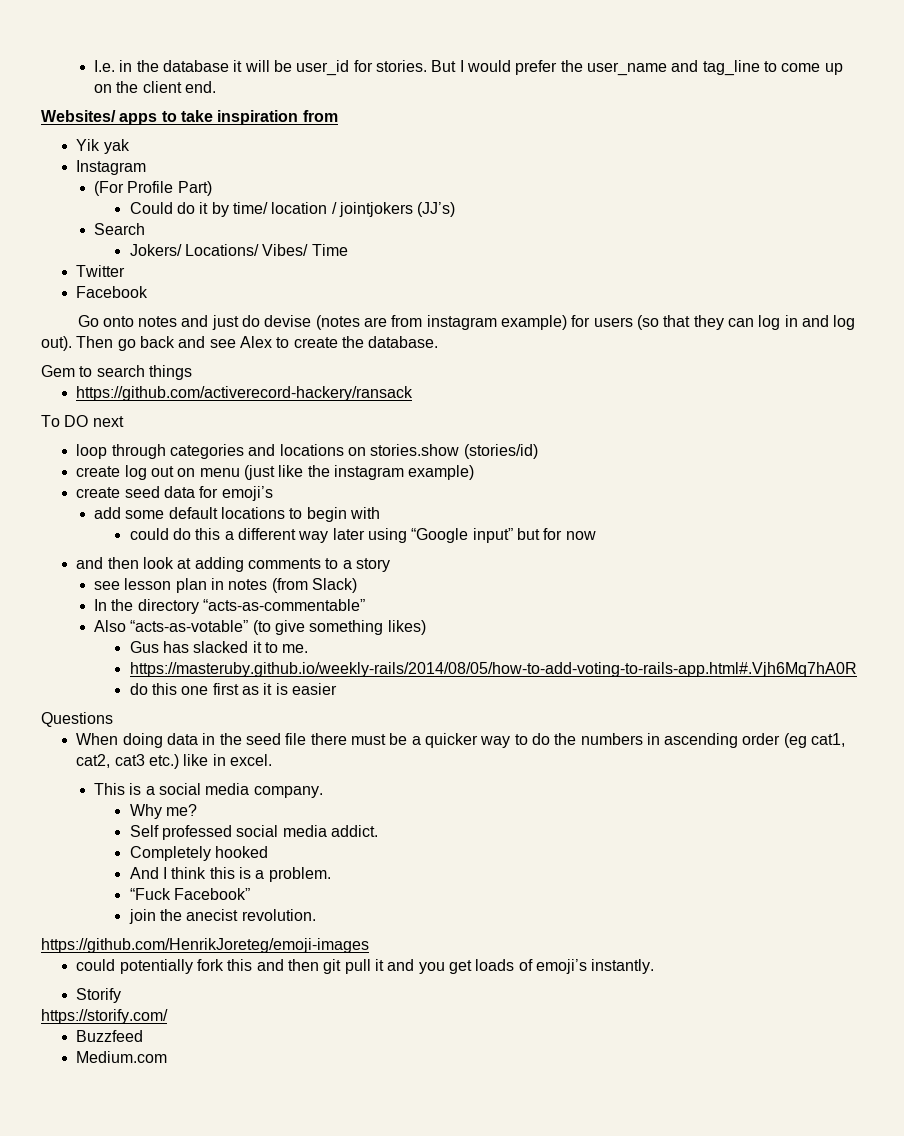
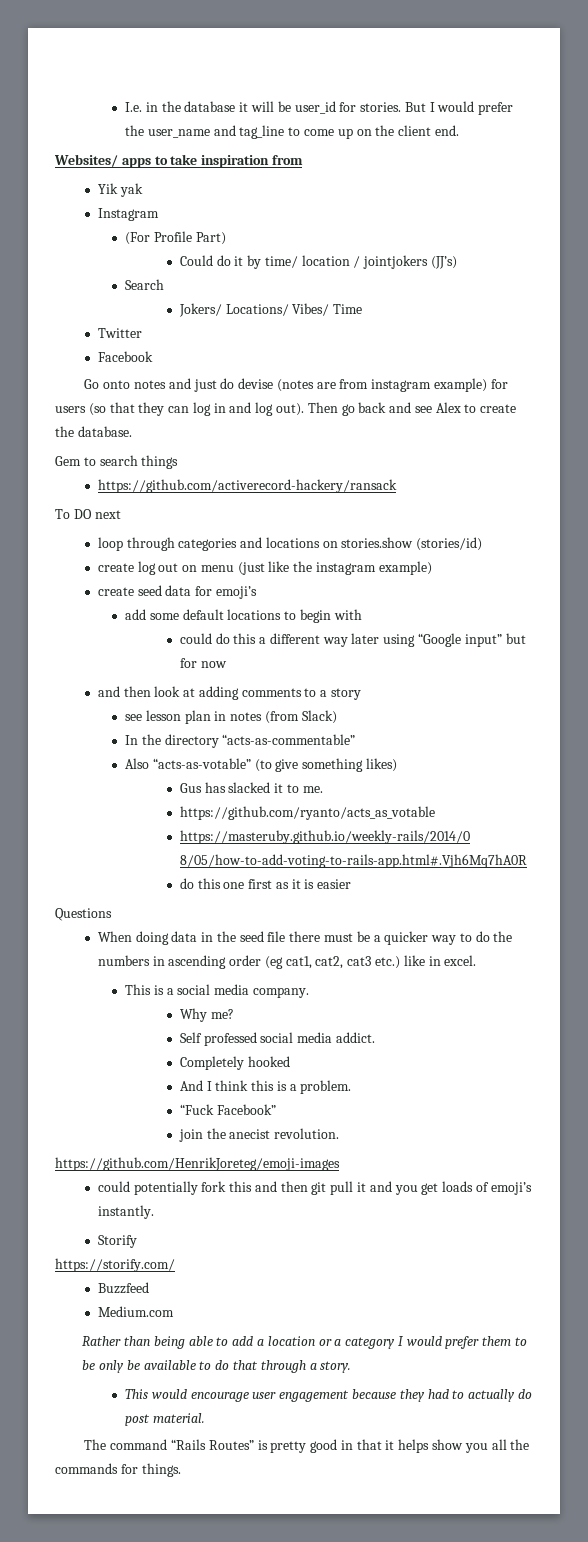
- https://masteruby.github.io/weekly-rails/2014/08/05/how-to-add-voting-to-rails-app.html#.Vjh6Mq7hA0R
+ https://github.com/ryanto/acts_as_votable
+ https://masteruby.github.io/weekly-rails/2014/0 8/05/how-to-add-voting-to-rails-app.html#.Vjh6Mq7hA0R
+ Rather than being able to add a location or a category I would prefer them to be only be available to do that through a story.
+ This would encourage user engagement because they had to actually do post material.
+ The command “Rails Routes” is pretty good in that it helps show you all the commands for things.

